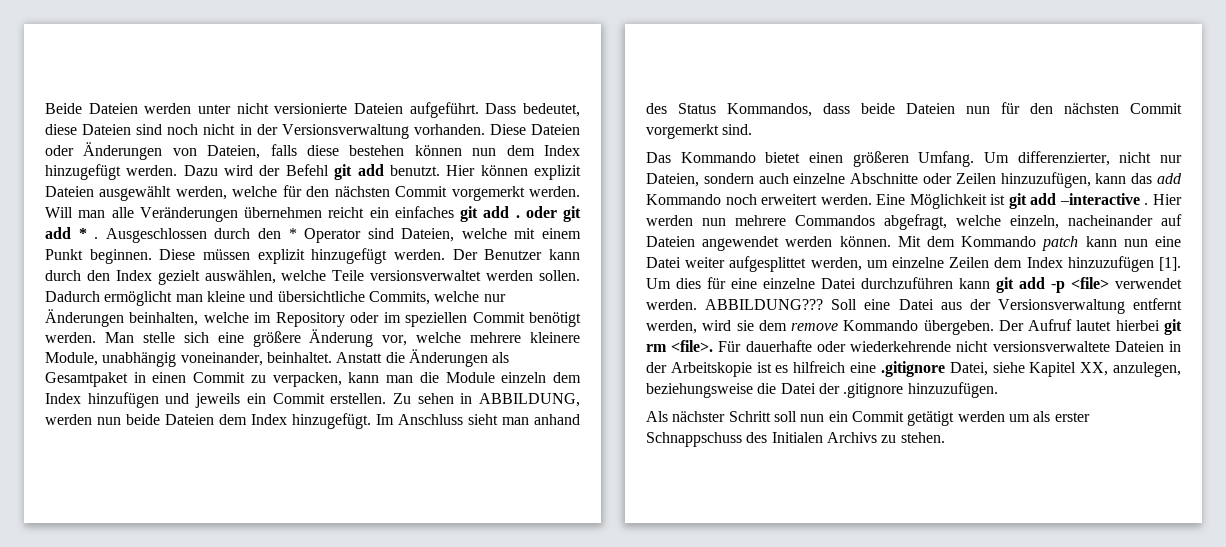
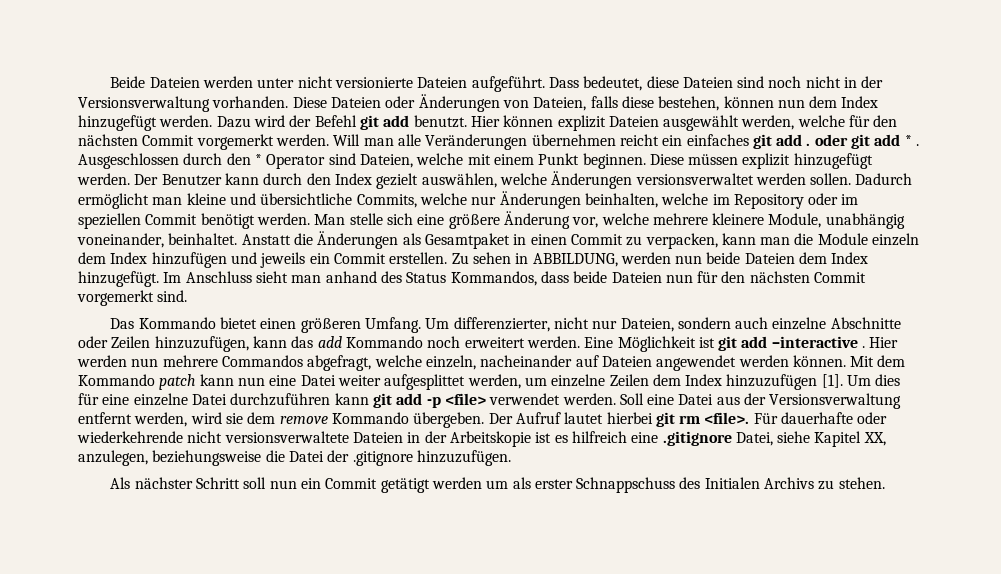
- Diese Dateien oder Änderungen von Dateien, falls diese bestehen können nun dem Index hinzugefügt werden.
+ Diese Dateien oder Änderungen von Dateien, falls diese bestehen, können nun dem Index hinzugefügt werden.
- Der Benutzer kann durch den Index gezielt auswählen, welche Teile versionsverwaltet werden sollen.
+ Der Benutzer kann durch den Index gezielt auswählen, welche Änderungen versionsverwaltet werden sollen.
- ABBILDUNG???

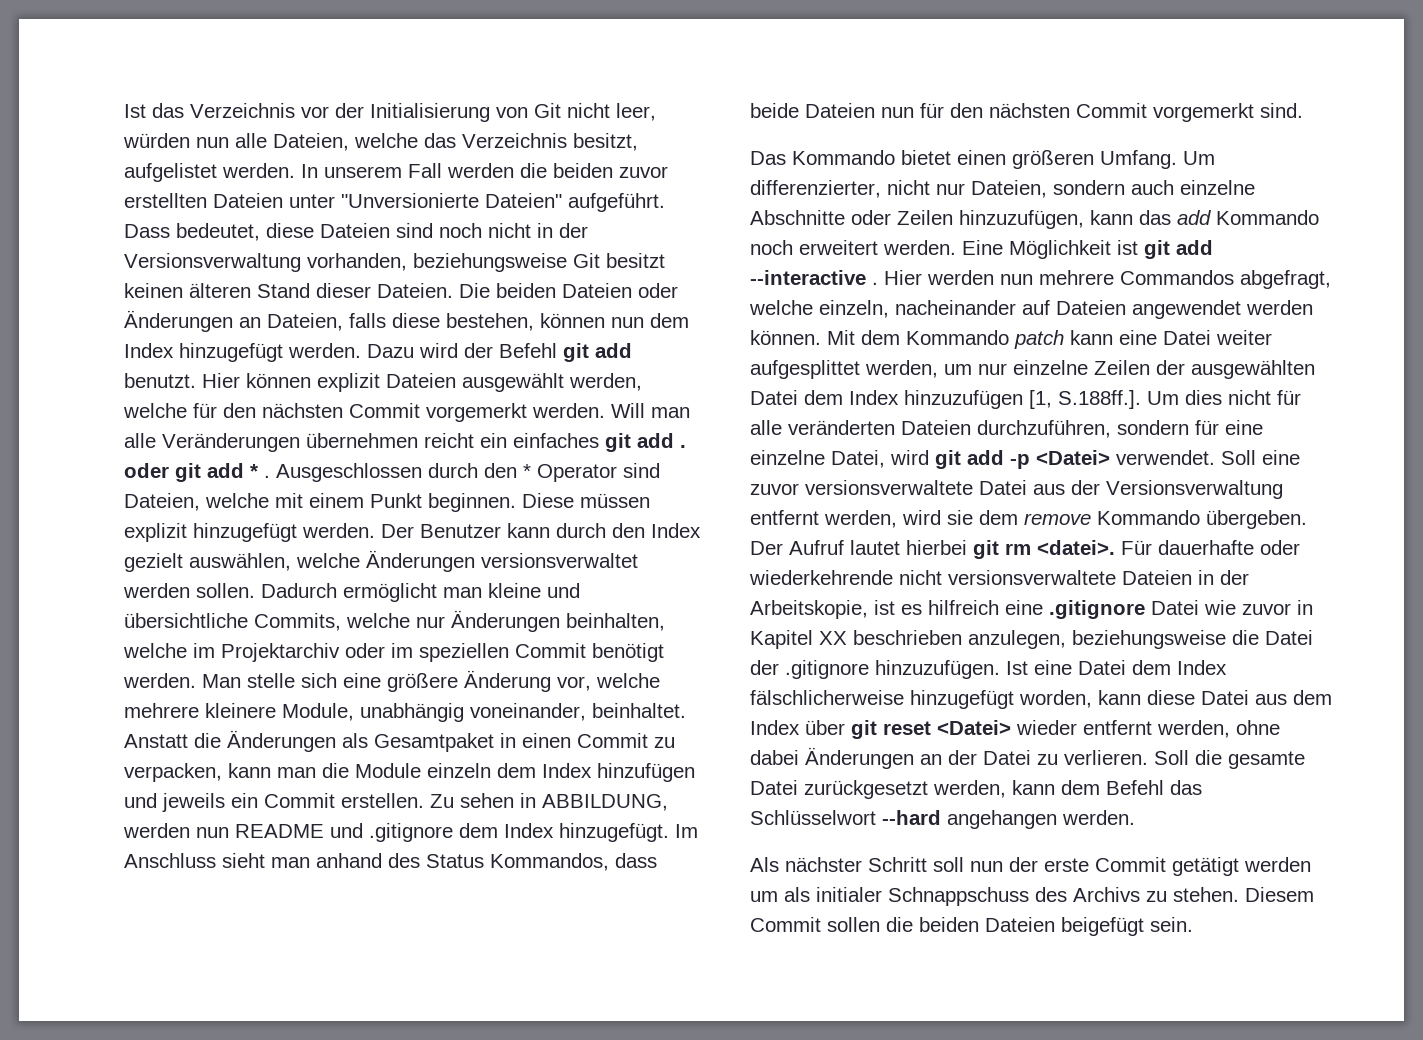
- Beide Dateien werden unter nicht versionierte Dateien aufgeführt.
+ Ist das Verzeichnis vor der Initialisierung von Git nicht leer, würden nun alle Dateien, welche das Verzeichnis besitzt, aufgelistet werden. In unserem Fall werden die beiden zuvor erstellten Dateien unter "Unversionierte Dateien" aufgeführt.
- Dass bedeutet, diese Dateien sind noch nicht in der Versionsverwaltung vorhanden. Diese Dateien oder Änderungen von Dateien, falls diese bestehen, können nun dem Index hinzugefügt werden.
+ Dass bedeutet, diese Dateien sind noch nicht in der Versionsverwaltung vorhanden, beziehungsweise Git besitzt keinen älteren Stand dieser Dateien. Die beiden Dateien oder Änderungen an Dateien, falls diese bestehen, können nun dem Index hinzugefügt werden.
- Dadurch ermöglicht man kleine und übersichtliche Commits, welche nur Änderungen beinhalten, welche im Repository oder im speziellen Commit benötigt werden.
+ Dadurch ermöglicht man kleine und übersichtliche Commits, welche nur Änderungen beinhalten, welche im Projektarchiv oder im speziellen Commit benötigt werden.
- Zu sehen in ABBILDUNG, werden nun beide Dateien dem Index hinzugefügt.
+ Zu sehen in ABBILDUNG, werden nun README und .gitignore dem Index hinzugefügt.
- Eine Möglichkeit ist git add –interactive .
+ Eine Möglichkeit ist git add --interactive .
- Mit dem Kommando patch kann nun eine Datei weiter aufgesplittet werden, um einzelne Zeilen dem Index hinzuzufügen [1]. Um dies für eine einzelne Datei durchzuführen kann git add -p <file> verwendet werden. Soll eine Datei aus der Versionsverwaltung entfernt werden, wird sie dem remove Kommando übergeben.
+ Mit dem Kommando patch kann eine Datei weiter aufgesplittet werden, um nur einzelne Zeilen der ausgewählten Datei dem Index hinzuzufügen [1, S.188ff.]. Um dies nicht für alle veränderten Dateien durchzuführen, sondern für eine einzelne Datei, wird git add -p <Datei> verwendet. Soll eine zuvor versionsverwaltete Datei aus der Versionsverwaltung entfernt werden, wird sie dem remove Kommando übergeben.
- Der Aufruf lautet hierbei git rm <file>.
+ Der Aufruf lautet hierbei git rm <datei>.
- Für dauerhafte oder wiederkehrende nicht versionsverwaltete Dateien in der Arbeitskopie ist es hilfreich eine .gitignore Datei, siehe Kapitel XX, anzulegen, beziehungsweise die Datei der .gitignore hinzuzufügen.
+ Für dauerhafte oder wiederkehrende nicht versionsverwaltete Dateien in der Arbeitskopie, ist es hilfreich eine .gitignore Datei wie zuvor in Kapitel XX beschrieben anzulegen, beziehungsweise die Datei der .gitignore hinzuzufügen. Ist eine Datei dem Index fälschlicherweise hinzugefügt worden, kann diese Datei aus dem Index über git reset <Datei> wieder entfernt werden, ohne dabei Änderungen an der Datei zu verlieren. Soll die gesamte Datei zurückgesetzt werden, kann dem Befehl das Schlüsselwort --hard angehangen werden.
- Als nächster Schritt soll nun ein Commit getätigt werden um als erster Schnappschuss des Initialen Archivs zu stehen.
+ Als nächster Schritt soll nun der erste Commit getätigt werden um als initialer Schnappschuss des Archivs zu stehen.
+ Diesem Commit sollen die beiden Dateien beigefügt sein.

